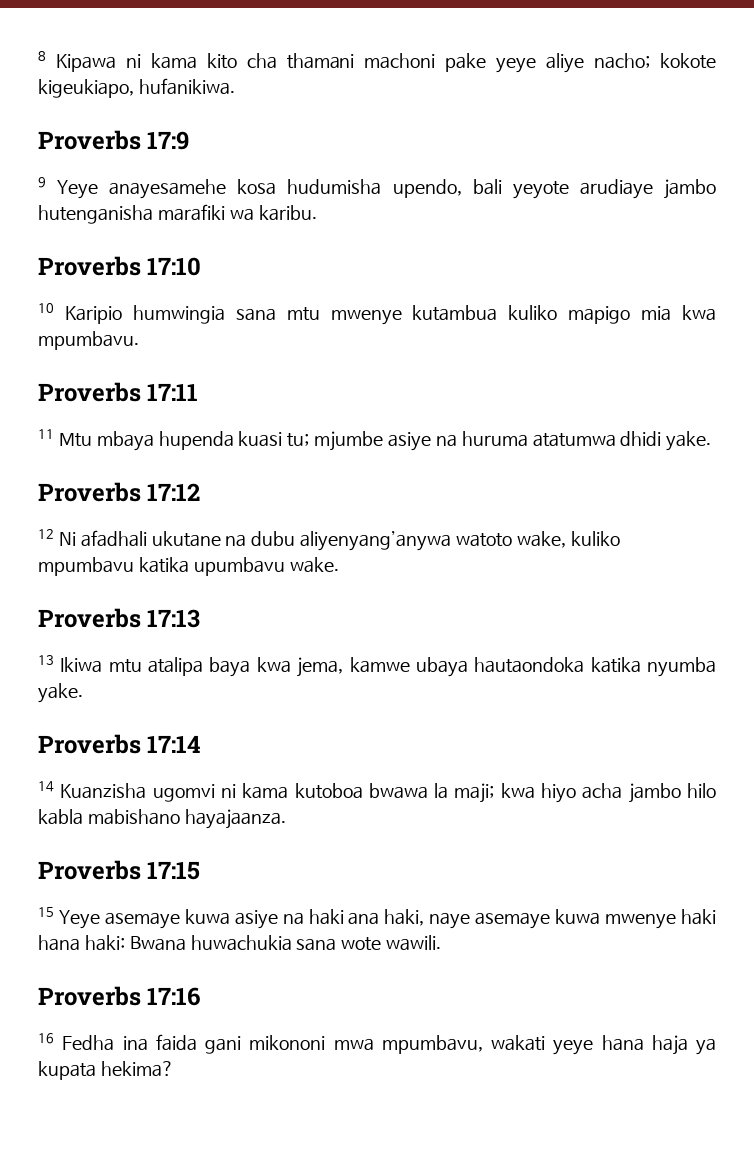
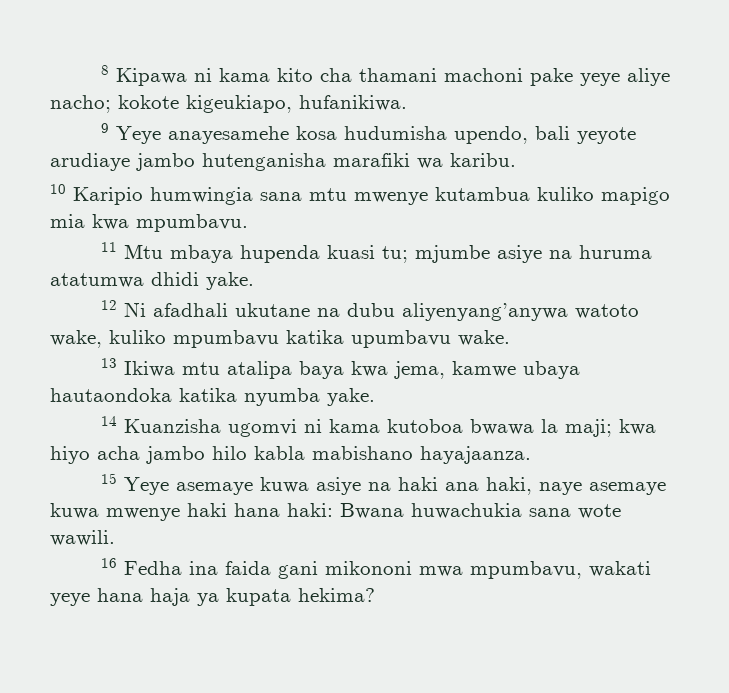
- Proverbs 17:9
- Proverbs 17:10
- Proverbs 17:11
- Proverbs 17:12
- Proverbs 17:13
- Proverbs 17:14
- Proverbs 17:15
- Proverbs 17:16

